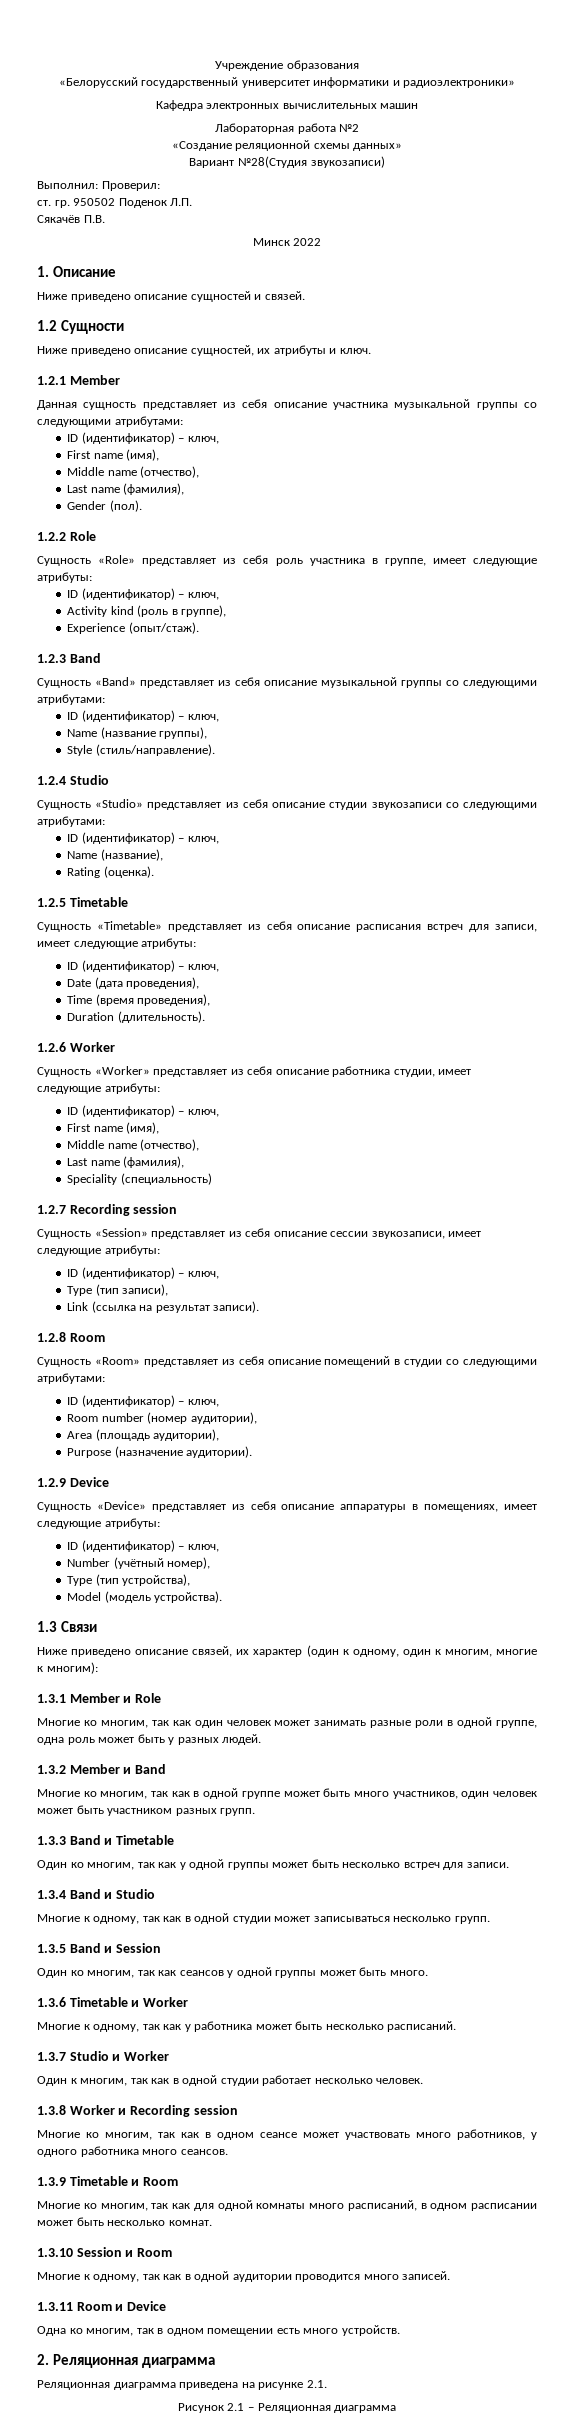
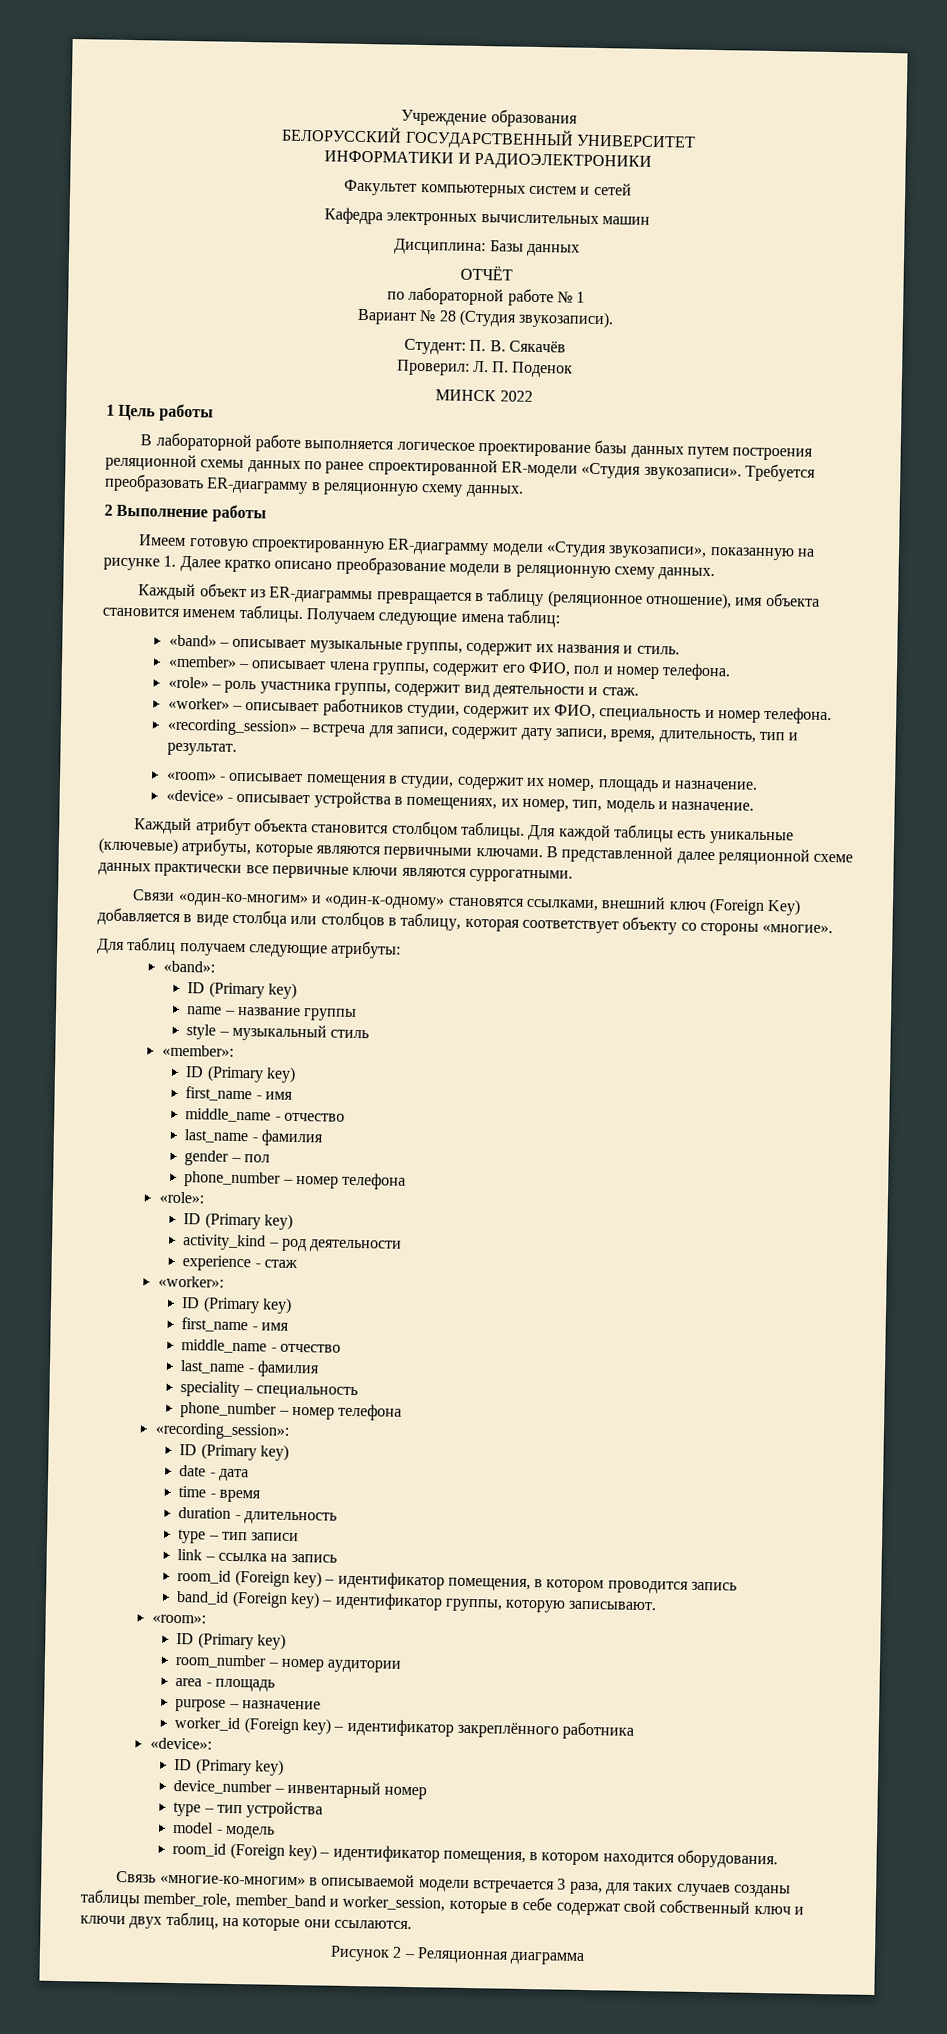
- «Белорусский государственный университет информатики и радиоэлектроники»
+ БЕЛОРУССКИЙ ГОСУДАРСТВЕННЫЙ УНИВЕРСИТЕТ
+ ИНФОРМАТИКИ И РАДИОЭЛЕКТРОНИКИ
+ Факультет компьютерных систем и сетей
  Кафедра электронных вычислительных машин
- Лабораторная работа №2
- «Создание реляционной схемы данных»
- Вариант №28(Студия звукозаписи)
- Выполнил: Проверил:
- ст. гр. 950502 Поденок Л.П.
- Сякачёв П.В.
- Минск 2022
- 1. Описание
- Ниже приведено описание сущностей и связей.
- 1.2 Сущности
- Ниже приведено описание сущностей, их атрибуты и ключ.
- 1.2.1 Member
- Данная сущность представляет из себя описание участника музыкальной группы со следующими атрибутами:
- ID (идентификатор) – ключ,
- First name (имя),
- Middle name (отчество),
- Last name (фамилия),
- Gender (пол).
- 1.2.2 Role
- Сущность «Role» представляет из себя роль участника в группе, имеет следующие атрибуты:
- ID (идентификатор) – ключ,
- Activity kind (роль в группе),
- Experience (опыт/стаж).
- 1.2.3 Band
- Сущность «Band» представляет из себя описание музыкальной группы со следующими атрибутами:
- ID (идентификатор) – ключ,
- Name (название группы),
- Style (стиль/направление).
- 1.2.4 Studio
- Сущность «Studio» представляет из себя описание студии звукозаписи со следующими атрибутами:
- ID (идентификатор) – ключ,
- Name (название),
- Rating (оценка).
- 1.2.5 Timetable
- Сущность «Timetable» представляет из себя описание расписания встреч для записи, имеет следующие атрибуты:
- ID (идентификатор) – ключ,
- Date (дата проведения),
- Time (время проведения),
- Duration (длительность).
- 1.2.6 Worker
- Сущность «Worker» представляет из себя описание работника студии, имеет следующие атрибуты:
- ID (идентификатор) – ключ,
- First name (имя),
- Middle name (отчество),
- Last name (фамилия),
- Speciality (специальность)
- 1.2.7 Recording session
- Сущность «Session» представляет из себя описание сессии звукозаписи, имеет следующие атрибуты:
- ID (идентификатор) – ключ,
- Type (тип записи),
- Link (ссылка на результат записи).
- 1.2.8 Room
- Сущность «Room» представляет из себя описание помещений в студии со следующими атрибутами:
- ID (идентификатор) – ключ,
- Room number (номер аудитории),
- Area (площадь аудитории),
- Purpose (назначение аудитории).
- 1.2.9 Device
- Сущность «Device» представляет из себя описание аппаратуры в помещениях, имеет следующие атрибуты:
- ID (идентификатор) – ключ,
- Number (учётный номер),
- Type (тип устройства),
- Model (модель устройства).
- 1.3 Связи
- Ниже приведено описание связей, их характер (один к одному, один к многим, многие к многим):
- 1.3.1 Member и Role
- Многие ко многим, так как один человек может занимать разные роли в одной группе, одна роль может быть у разных людей.
- 1.3.2 Member и Band
- Многие ко многим, так как в одной группе может быть много участников, один человек может быть участником разных групп.
- 1.3.3 Band и Timetable
- Один ко многим, так как у одной группы может быть несколько встреч для записи.
- 1.3.4 Band и Studio
- Многие к одному, так как в одной студии может записываться несколько групп.
- 1.3.5 Band и Session
- Один ко многим, так как сеансов у одной группы может быть много.
- 1.3.6 Timetable и Worker
- Многие к одному, так как у работника может быть несколько расписаний.
- 1.3.7 Studio и Worker
- Один к многим, так как в одной студии работает несколько человек.
- 1.3.8 Worker и Recording session
- Многие ко многим, так как в одном сеансе может участвовать много работников, у одного работника много сеансов.
- 1.3.9 Timetable и Room
- Многие ко многим, так как для одной комнаты много расписаний, в одном расписании может быть несколько комнат.
- 1.3.10 Session и Room
- Многие к одному, так как в одной аудитории проводится много записей.
- 1.3.11 Room и Device
- Одна ко многим, так в одном помещении есть много устройств.
- 2. Реляционная диаграмма
- Реляционная диаграмма приведена на рисунке 2.1.
+ Дисциплина: Базы данных
+ ОТЧЁТ
+ по лабораторной работе № 1
+ Вариант № 28 (Студия звукозаписи).
+ Студент: П. В. Сякачёв
+ Проверил: Л. П. Поденок
+ МИНСК 2022
+ 1 Цель работы
+ В лабораторной работе выполняется логическое проектирование базы данных путем построения реляционной схемы данных по ранее спроектированной ER-модели «Студия звукозаписи». Требуется преобразовать ER-диаграмму в реляционную схему данных.
+ 2 Выполнение работы
+ Имеем готовую спроектированную ER-диаграмму модели «Студия звукозаписи», показанную на рисунке 1. Далее кратко описано преобразование модели в реляционную схему данных.
+ Каждый объект из ER-диаграммы превращается в таблицу (реляционное отношение), имя объекта становится именем таблицы. Получаем следующие имена таблиц:
+ «band» – описывает музыкальные группы, содержит их названия и стиль.
+ «member» – описывает члена группы, содержит его ФИО, пол и номер телефона.
+ «role» – роль участника группы, содержит вид деятельности и стаж.
+ «worker» – описывает работников студии, содержит их ФИО, специальность и номер телефона.
+ «recording_session» – встреча для записи, содержит дату записи, время, длительность, тип и результат.
+ «room» - описывает помещения в студии, содержит их номер, площадь и назначение.
+ «device» - описывает устройства в помещениях, их номер, тип, модель и назначение.
+ Каждый атрибут объекта становится столбцом таблицы. Для каждой таблицы есть уникальные (ключевые) атрибуты, которые являются первичными ключами. В представленной далее реляционной схеме данных практически все первичные ключи являются суррогатными.
+ Связи «один-ко-многим» и «один-к-одному» становятся ссылками, внешний ключ (Foreign Key) добавляется в виде столбца или столбцов в таблицу, которая соответствует объекту со стороны «многие».
+ Для таблиц получаем следующие атрибуты:
+ «band»:
+ ID (Primary key)
+ name – название группы
+ style – музыкальный стиль
+ «member»:
+ ID (Primary key)
+ first_name - имя
+ middle_name - отчество
+ last_name - фамилия
+ gender – пол
+ phone_number – номер телефона
+ «role»:
+ ID (Primary key)
+ activity_kind – род деятельности
+ experience - стаж
+ «worker»:
+ ID (Primary key)
+ first_name - имя
+ middle_name - отчество
+ last_name - фамилия
+ speciality – специальность
+ phone_number – номер телефона
+ «recording_session»:
+ ID (Primary key)
+ date - дата
+ time - время
+ duration - длительность
+ type – тип записи
+ link – ссылка на запись
+ room_id (Foreign key) – идентификатор помещения, в котором проводится запись
+ band_id (Foreign key) – идентификатор группы, которую записывают.
+ «room»:
+ ID (Primary key)
+ room_number – номер аудитории
+ area - площадь
+ purpose – назначение
+ worker_id (Foreign key) – идентификатор закреплённого работника
+ «device»:
+ ID (Primary key)
+ device_number – инвентарный номер
+ type – тип устройства
+ model - модель
+ room_id (Foreign key) – идентификатор помещения, в котором находится оборудования.
+ Связь «многие-ко-многим» в описываемой модели встречается 3 раза, для таких случаев созданы таблицы member_role, member_band и worker_session, которые в себе содержат свой собственный ключ и ключи двух таблиц, на которые они ссылаются.
- Рисунок 2.1 – Реляционная диаграмма
+ Рисунок 2 – Реляционная диаграмма

